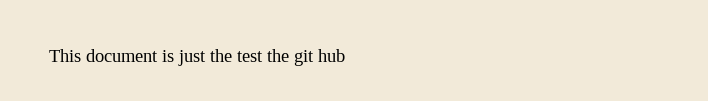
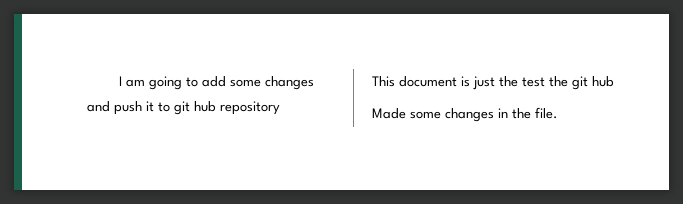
+ I am going to add some changes and push it to git hub repository
+ Made some changes in the file.

